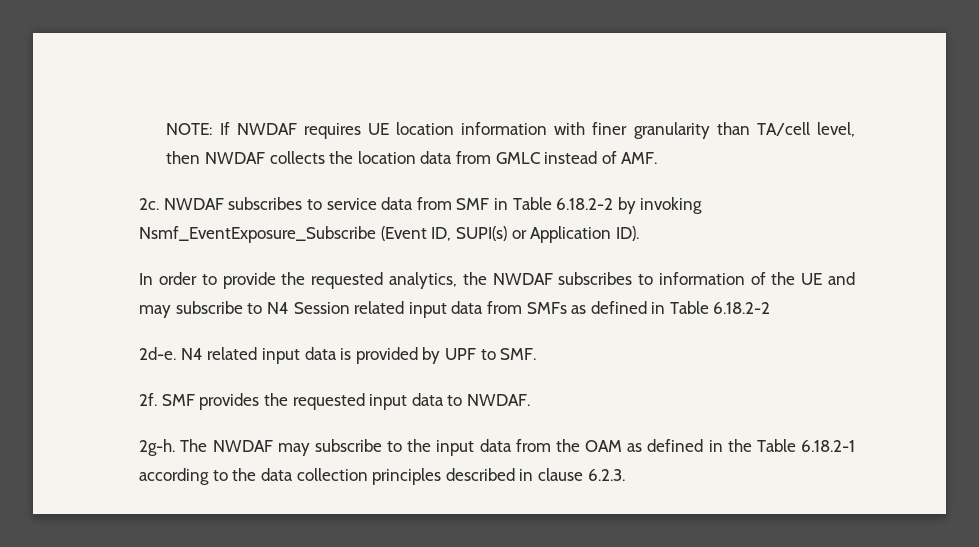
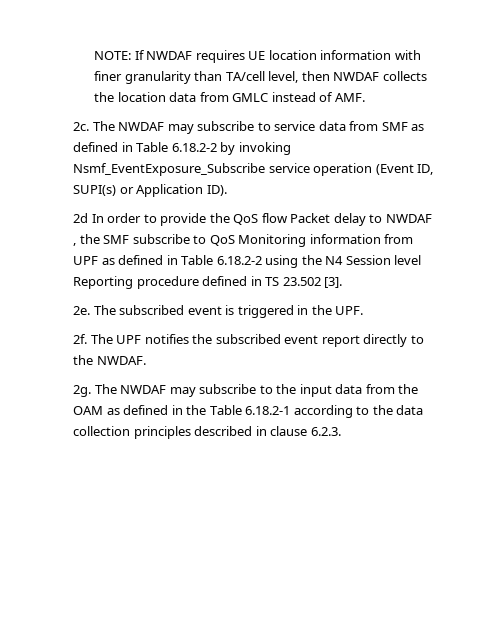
- NWDAF subscribes to service data from SMF in Table 6.18.2-2 by invoking Nsmf_EventExposure_Subscribe (Event ID, SUPI(s) or Application ID).
+ The NWDAF may subscribe to service data from SMF as defined in Table 6.18.2-2 by invoking Nsmf_EventExposure_Subscribe service operation (Event ID, SUPI(s) or Application ID).
- In order to provide the requested analytics, the NWDAF subscribes to information of the UE and may subscribe to N4 Session related input data from SMFs as defined in Table 6.18.2-2
- 2d-e. N4 related input data is provided by UPF to SMF.
- 2f. SMF provides the requested input data to NWDAF.
+ 2d In order to provide the QoS flow Packet delay to NWDAF , the SMF subscribe to QoS Monitoring information from UPF as defined in Table 6.18.2-2 using the N4 Session level Reporting procedure defined in TS 23.502 [3].
+ 2e. The subscribed event is triggered in the UPF.
+ 2f. The UPF notifies the subscribed event report directly to the NWDAF.
- 2g-h.
+ 2g.

